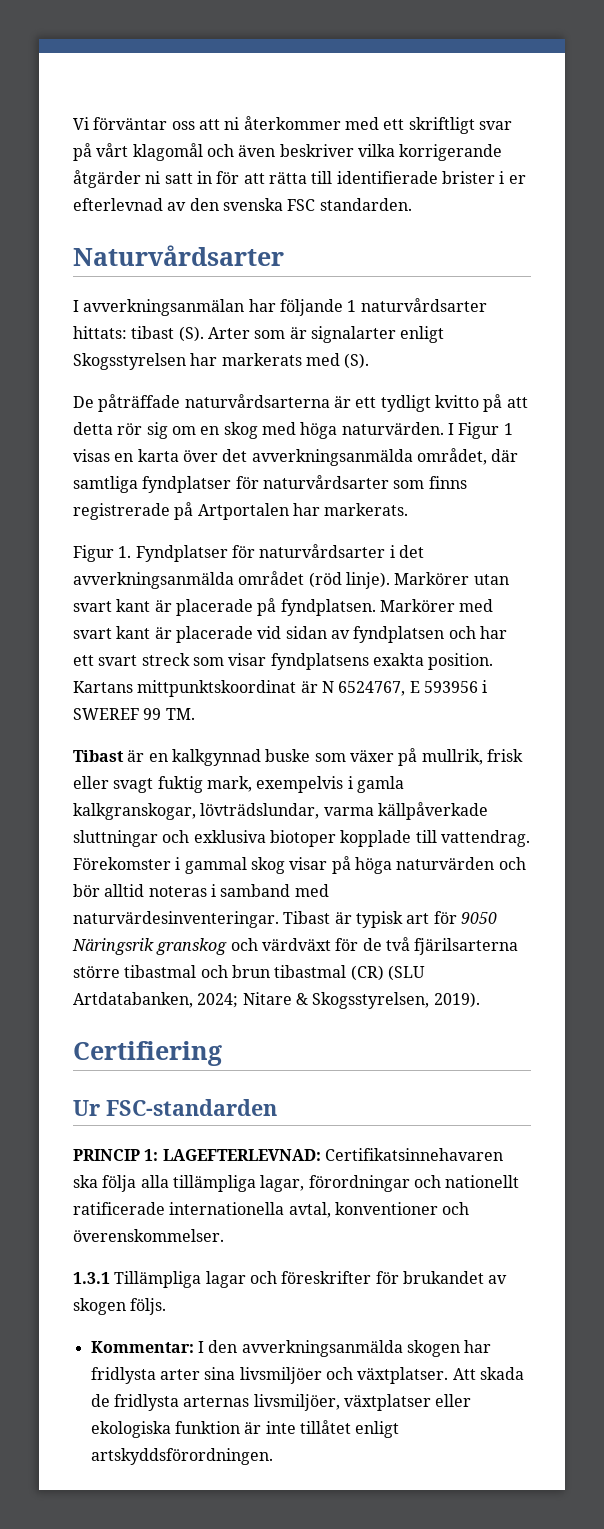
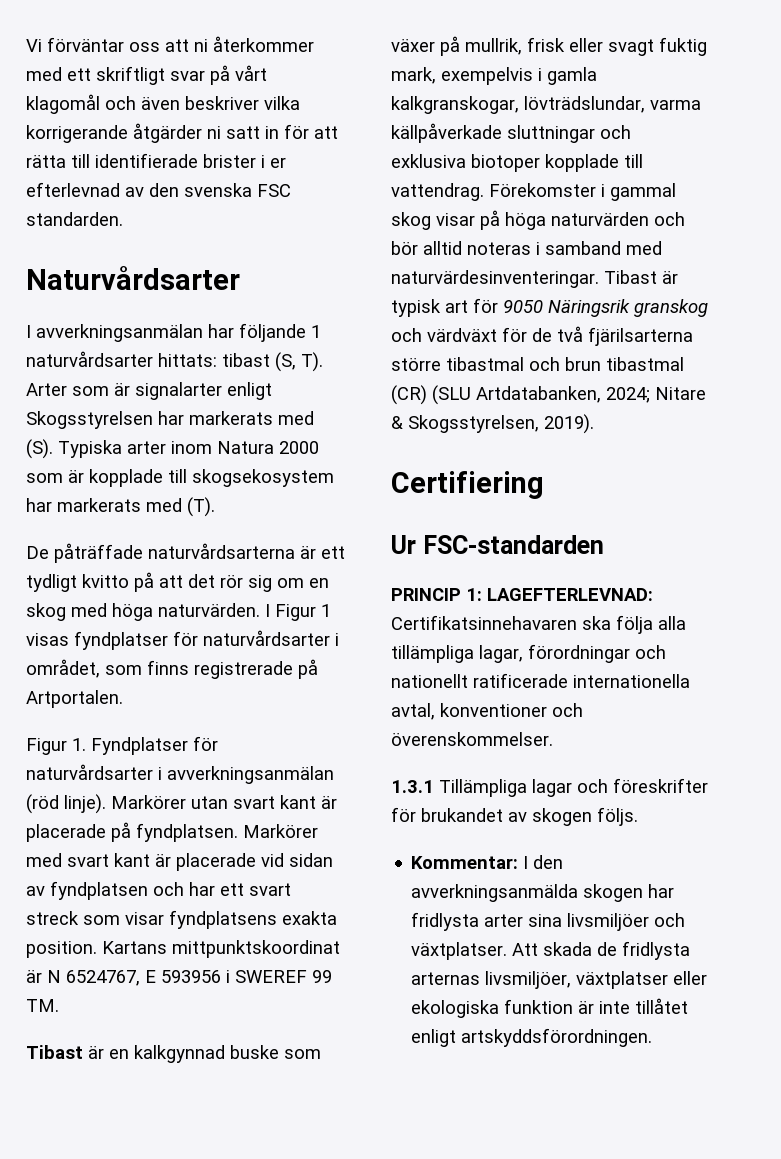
- I avverkningsanmälan har följande 1 naturvårdsarter hittats: tibast (S). Arter som är signalarter enligt Skogsstyrelsen har markerats med (S).
+ I avverkningsanmälan har följande 1 naturvårdsarter hittats: tibast (S, T). Arter som är signalarter enligt Skogsstyrelsen har markerats med (S). Typiska arter inom Natura 2000 som är kopplade till skogsekosystem har markerats med (T).
- De påträffade naturvårdsarterna är ett tydligt kvitto på att detta rör sig om en skog med höga naturvärden.
+ De påträffade naturvårdsarterna är ett tydligt kvitto på att det rör sig om en skog med höga naturvärden.
- I Figur 1 visas en karta över det avverkningsanmälda området, där samtliga fyndplatser för naturvårdsarter som finns registrerade på Artportalen har markerats.
+ I Figur 1 visas fyndplatser för naturvårdsarter i området, som finns registrerade på Artportalen.
- Figur 1. Fyndplatser för naturvårdsarter i det avverkningsanmälda området (röd linje).
+ Figur 1. Fyndplatser för naturvårdsarter i avverkningsanmälan (röd linje).

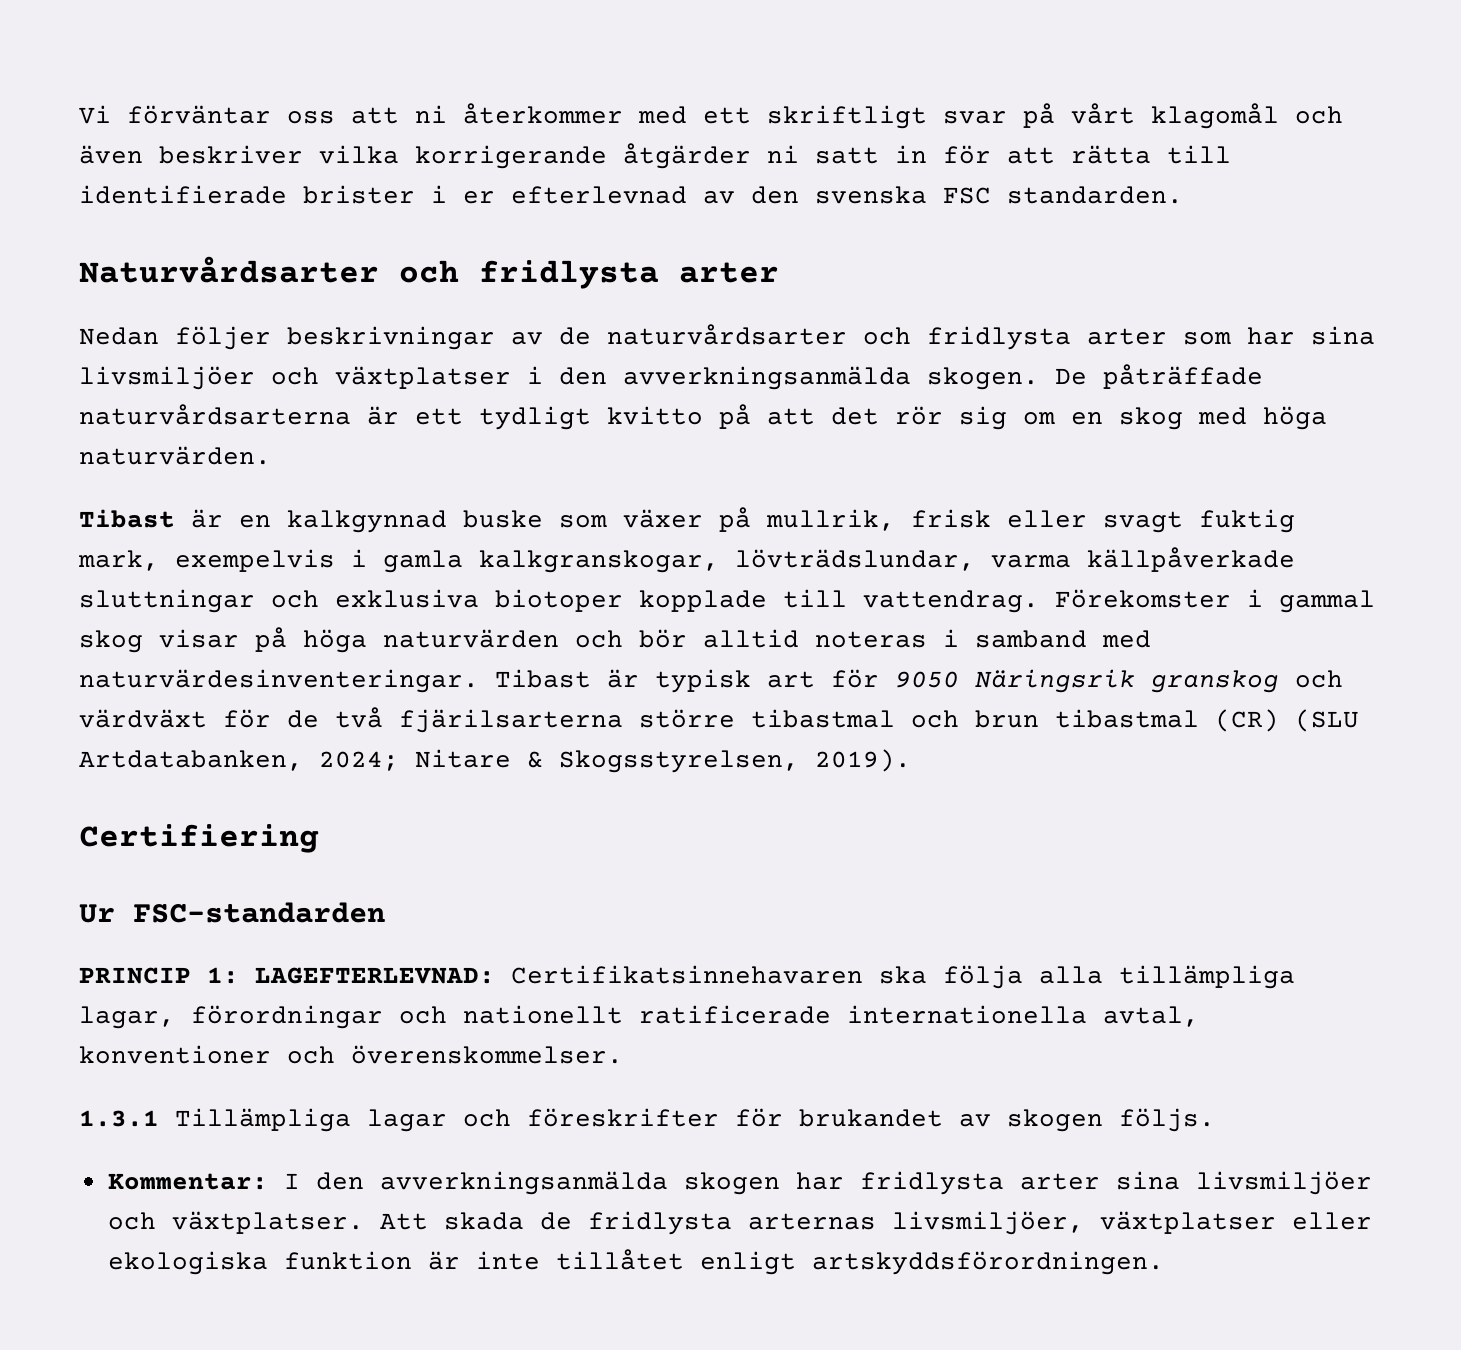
- Naturvårdsarter
- I avverkningsanmälan har följande 1 naturvårdsarter hittats: tibast (S, T). Arter som är signalarter enligt Skogsstyrelsen har markerats med (S). Typiska arter inom Natura 2000 som är kopplade till skogsekosystem har markerats med (T).
- De påträffade naturvårdsarterna är ett tydligt kvitto på att det rör sig om en skog med höga naturvärden. I Figur 1 visas fyndplatser för naturvårdsarter i området, som finns registrerade på Artportalen.
- Figur 1. Fyndplatser för naturvårdsarter i avverkningsanmälan (röd linje). Markörer utan svart kant är placerade på fyndplatsen. Markörer med svart kant är placerade vid sidan av fyndplatsen och har ett svart streck som visar fyndplatsens exakta position. Kartans mittpunktskoordinat är N 6524767, E 593956 i SWEREF 99 TM.
+ Naturvårdsarter och fridlysta arter
+ Nedan följer beskrivningar av de naturvårdsarter och fridlysta arter som har sina livsmiljöer och växtplatser i den avverkningsanmälda skogen. De påträffade naturvårdsarterna är ett tydligt kvitto på att det rör sig om en skog med höga naturvärden.

